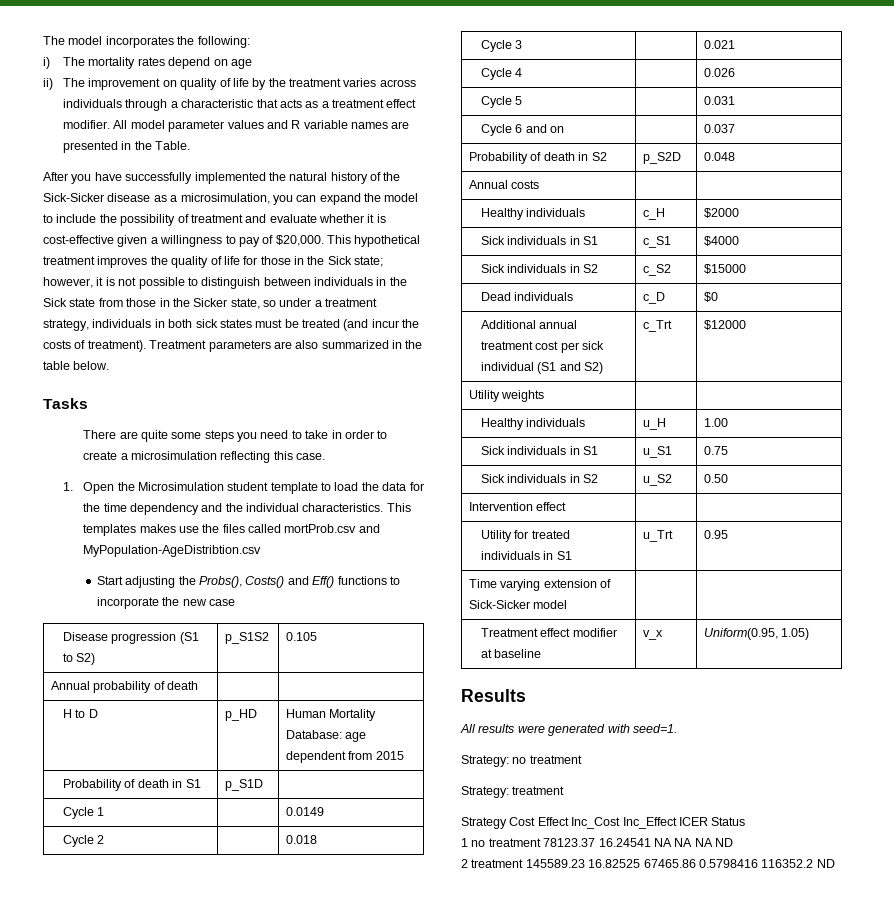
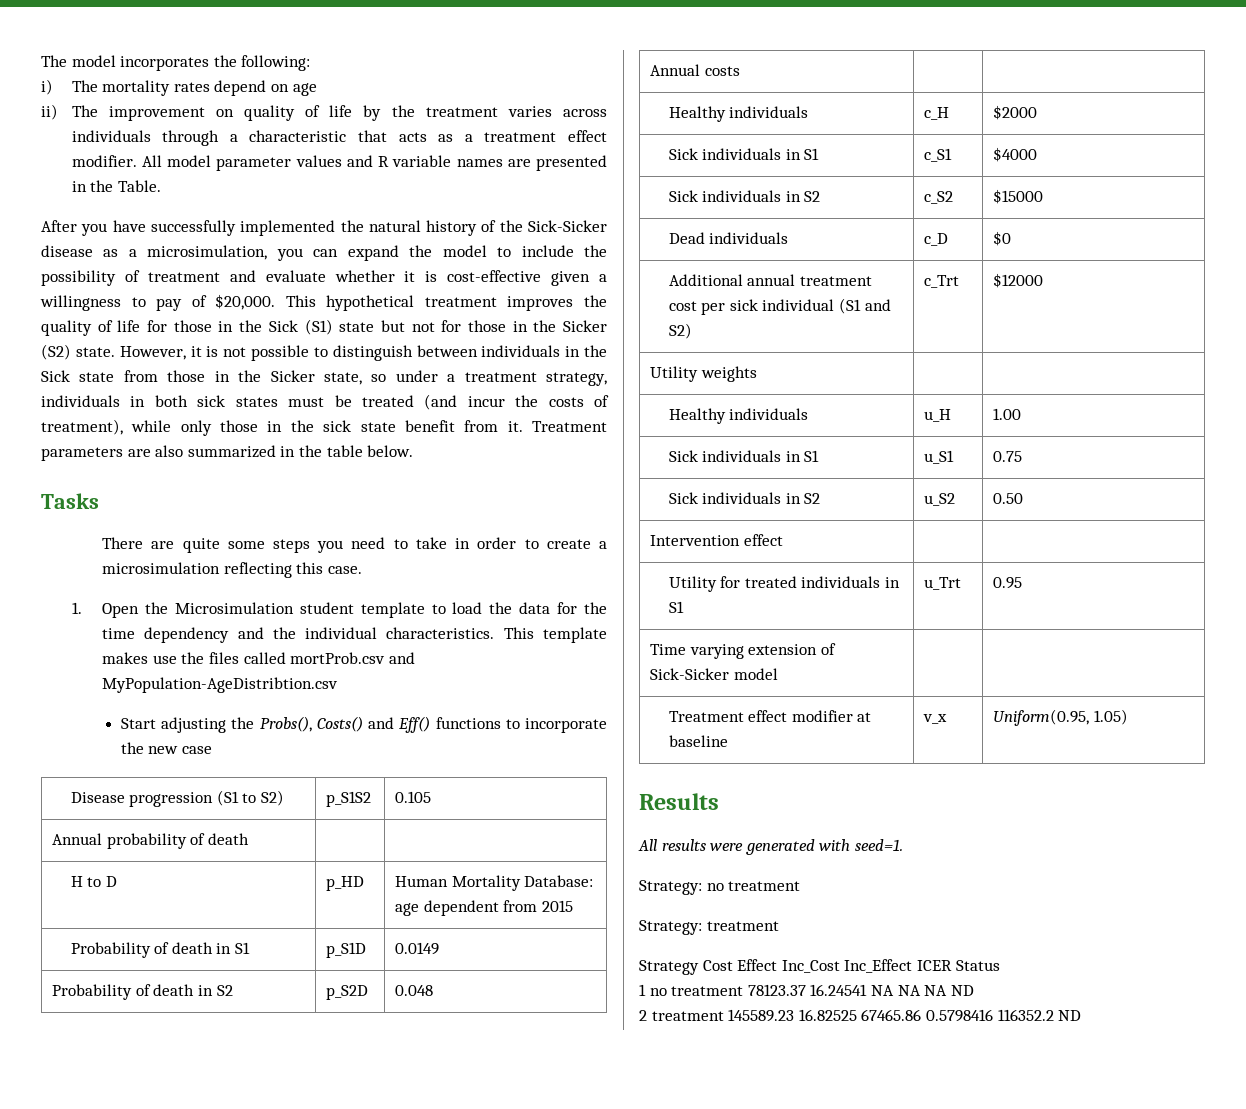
- This hypothetical treatment improves the quality of life for those in the Sick state; however, it is not possible to distinguish between individuals in the Sick state from those in the Sicker state, so under a treatment strategy, individuals in both sick states must be treated (and incur the costs of treatment).
+ This hypothetical treatment improves the quality of life for those in the Sick (S1) state but not for those in the Sicker (S2) state. However, it is not possible to distinguish between individuals in the Sick state from those in the Sicker state, so under a treatment strategy, individuals in both sick states must be treated (and incur the costs of treatment), while only those in the sick state benefit from it.
- This templates makes use the files called mortProb.csv and MyPopulation-AgeDistribtion.csv
+ This template makes use the files called mortProb.csv and MyPopulation-AgeDistribtion.csv
- Probability of death in S1 | p_S1D |
- Cycle 1 | | 0.0149
+ Probability of death in S1 | p_S1D | 0.0149
- Cycle 2 | | 0.018
- Cycle 3 | | 0.021
- Cycle 4 | | 0.026
- Cycle 5 | | 0.031
- Cycle 6 and on | | 0.037

